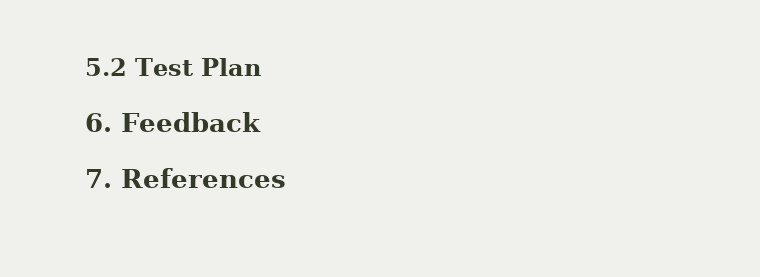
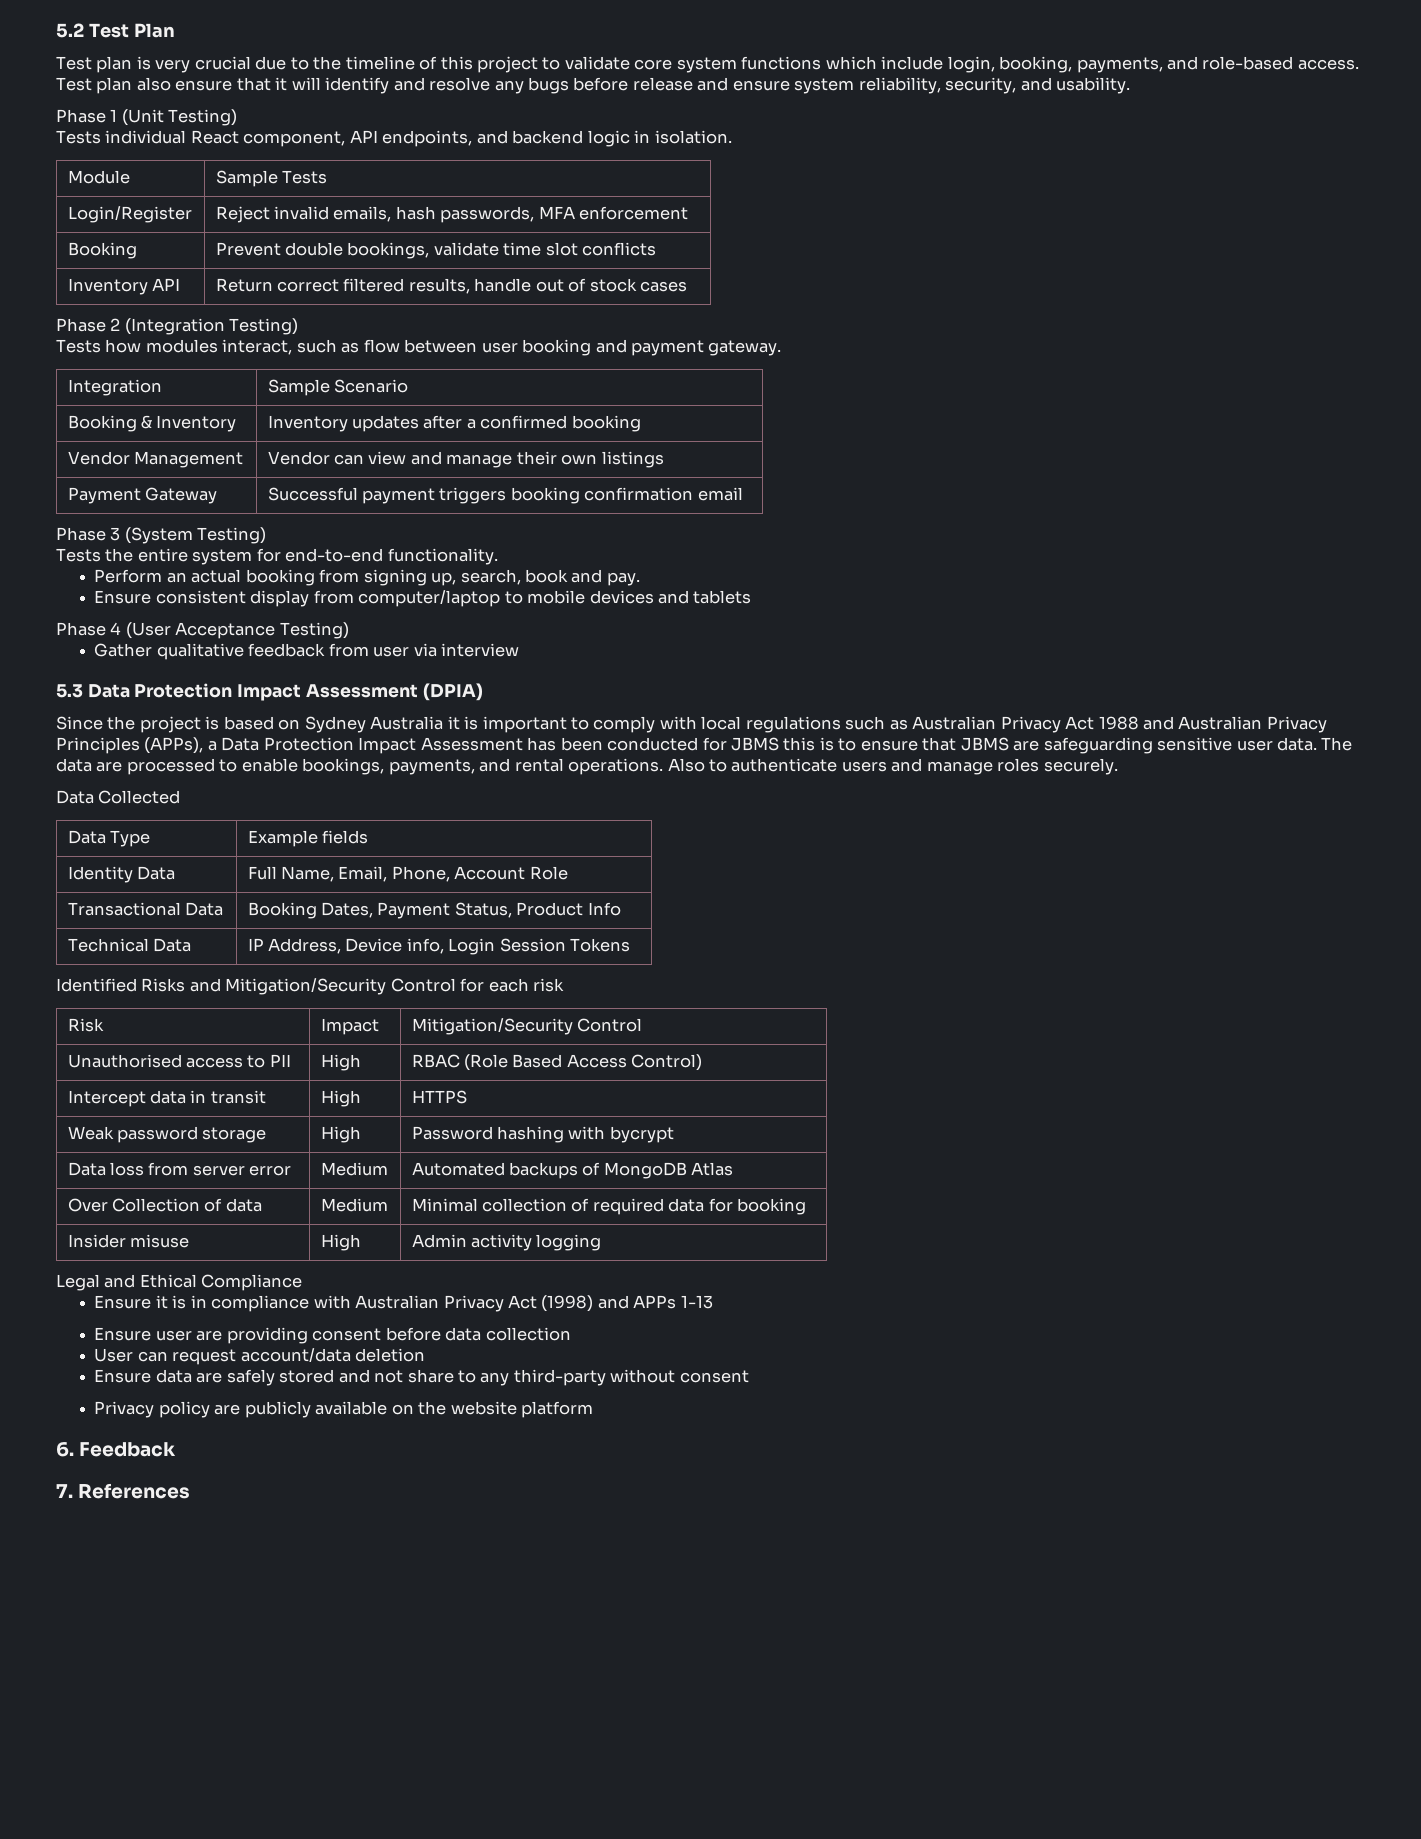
+ Test plan is very crucial due to the timeline of this project to validate core system functions which include login, booking, payments, and role-based access. Test plan also ensure that it will identify and resolve any bugs before release and ensure system reliability, security, and usability.
+ Phase 1 (Unit Testing)
+ Tests individual React component, API endpoints, and backend logic in isolation.
+ Module | Sample Tests
+ Login/Register | Reject invalid emails, hash passwords, MFA enforcement
+ Booking | Prevent double bookings, validate time slot conflicts
+ Inventory API | Return correct filtered results, handle out of stock cases
+ Phase 2 (Integration Testing)
+ Tests how modules interact, such as flow between user booking and payment gateway.
+ Integration | Sample Scenario
+ Booking & Inventory | Inventory updates after a confirmed booking
+ Vendor Management | Vendor can view and manage their own listings
+ Payment Gateway | Successful payment triggers booking confirmation email
+ Phase 3 (System Testing)
+ Tests the entire system for end-to-end functionality.
+ Perform an actual booking from signing up, search, book and pay.
+ Ensure consistent display from computer/laptop to mobile devices and tablets
+ Phase 4 (User Acceptance Testing)
+ Gather qualitative feedback from user via interview
+ 5.3 Data Protection Impact Assessment (DPIA)
+ Since the project is based on Sydney Australia it is important to comply with local regulations such as Australian Privacy Act 1988 and Australian Privacy Principles (APPs), a Data Protection Impact Assessment has been conducted for JBMS this is to ensure that JBMS are safeguarding sensitive user data. The data are processed to enable bookings, payments, and rental operations. Also to authenticate users and manage roles securely.
+ Data Collected
+ Data Type | Example fields
+ Identity Data | Full Name, Email, Phone, Account Role
+ Transactional Data | Booking Dates, Payment Status, Product Info
+ Technical Data | IP Address, Device info, Login Session Tokens
+ Identified Risks and Mitigation/Security Control for each risk
+ Risk | Impact | Mitigation/Security Control
+ Unauthorised access to PII | High | RBAC (Role Based Access Control)
+ Intercept data in transit | High | HTTPS
+ Weak password storage | High | Password hashing with bycrypt
+ Data loss from server error | Medium | Automated backups of MongoDB Atlas
+ Over Collection of data | Medium | Minimal collection of required data for booking
+ Insider misuse | High | Admin activity logging
+ Legal and Ethical Compliance
+ Ensure it is in compliance with Australian Privacy Act (1998) and APPs 1-13
+ Ensure user are providing consent before data collection
+ User can request account/data deletion
+ Ensure data are safely stored and not share to any third-party without consent
+ Privacy policy are publicly available on the website platform

